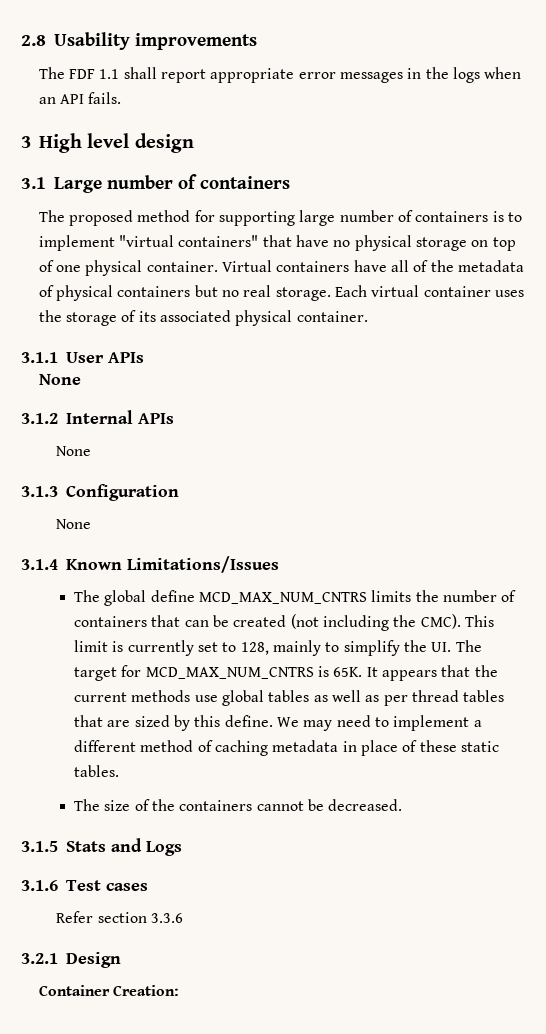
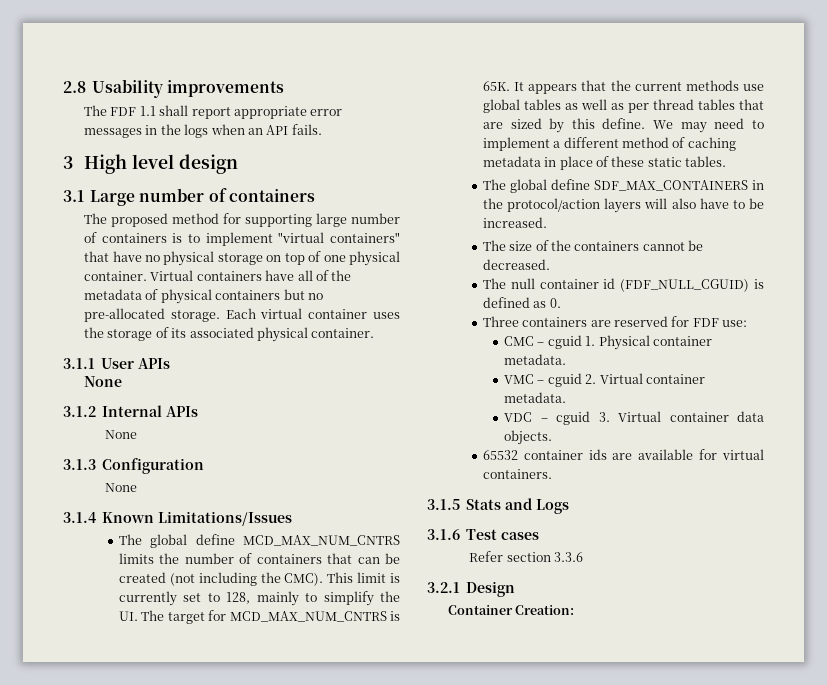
- Virtual containers have all of the metadata of physical containers but no real storage.
+ Virtual containers have all of the metadata of physical containers but no pre-allocated storage.
+ The global define SDF_MAX_CONTAINERS in the protocol/action layers will also have to be increased.
+ The null container id (FDF_NULL_CGUID) is defined as 0.
+ Three containers are reserved for FDF use:
+ CMC – cguid 1. Physical container metadata.
+ VMC – cguid 2. Virtual container metadata.
+ VDC – cguid 3. Virtual container data objects.
+ 65532 container ids are available for virtual containers.

